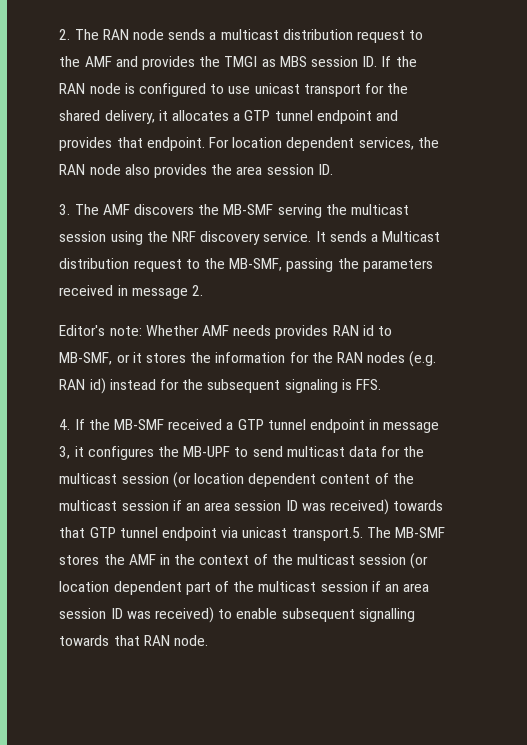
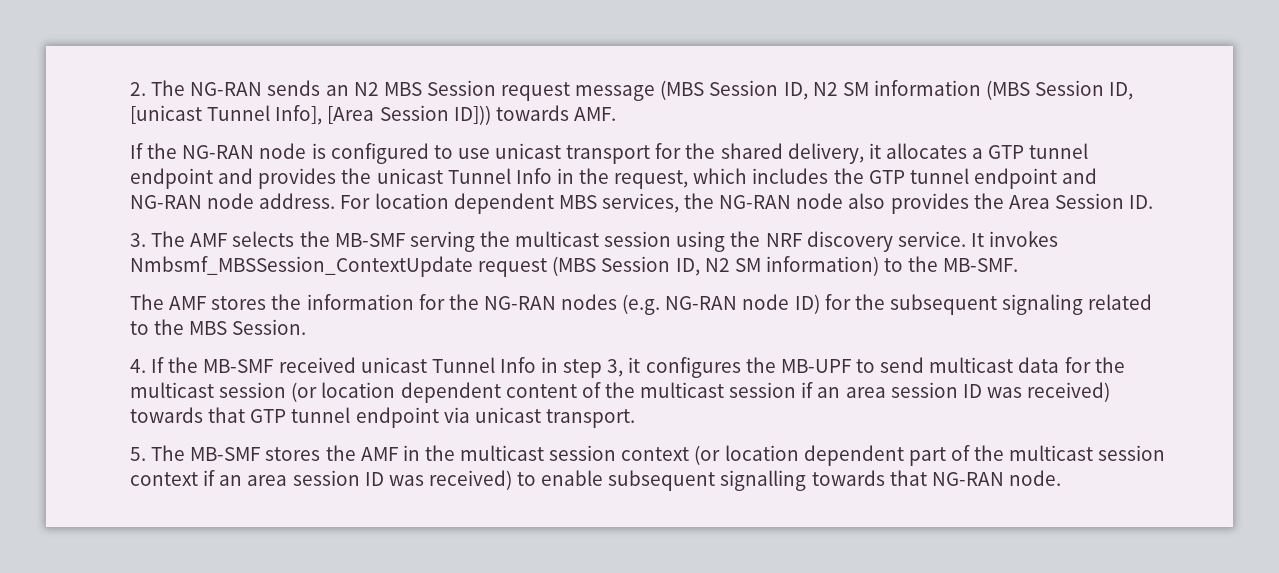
- 2. The RAN node sends a multicast distribution request to the AMF and provides the TMGI as MBS session ID. If the RAN node is configured to use unicast transport for the shared delivery, it allocates a GTP tunnel endpoint and provides that endpoint.
+ 2. The NG-RAN sends an N2 MBS Session request message (MBS Session ID, N2 SM information (MBS Session ID, [unicast Tunnel Info], [Area Session ID])) towards AMF.
+ If the NG-RAN node is configured to use unicast transport for the shared delivery, it allocates a GTP tunnel endpoint and provides the unicast Tunnel Info in the request, which includes the GTP tunnel endpoint and NG-RAN node address.
- For location dependent services, the RAN node also provides the area session ID.
+ For location dependent MBS services, the NG-RAN node also provides the Area Session ID.
- 3. The AMF discovers the MB-SMF serving the multicast session using the NRF discovery service.
+ 3. The AMF selects the MB-SMF serving the multicast session using the NRF discovery service.
- It sends a Multicast distribution request to the MB-SMF, passing the parameters received in message 2.
- Editor's note: Whether AMF needs provides RAN id to MB-SMF, or it stores the information for the RAN nodes (e.g. RAN id) instead for the subsequent signaling is FFS.
+ It invokes Nmbsmf_MBSSession_ContextUpdate request (MBS Session ID, N2 SM information) to the MB-SMF.
+ The AMF stores the information for the NG-RAN nodes (e.g. NG-RAN node ID) for the subsequent signaling related to the MBS Session.
- 4. If the MB-SMF received a GTP tunnel endpoint in message 3, it configures the MB-UPF to send multicast data for the multicast session (or location dependent content of the multicast session if an area session ID was received) towards that GTP tunnel endpoint via unicast transport.5. The MB-SMF stores the AMF in the context of the multicast session (or location dependent part of the multicast session if an area session ID was received) to enable subsequent signalling towards that RAN node.
+ 4. If the MB-SMF received unicast Tunnel Info in step 3, it configures the MB-UPF to send multicast data for the multicast session (or location dependent content of the multicast session if an area session ID was received) towards that GTP tunnel endpoint via unicast transport.
+ 5. The MB-SMF stores the AMF in the multicast session context (or location dependent part of the multicast session context if an area session ID was received) to enable subsequent signalling towards that NG-RAN node.

